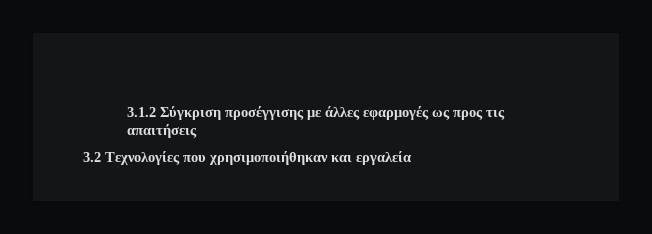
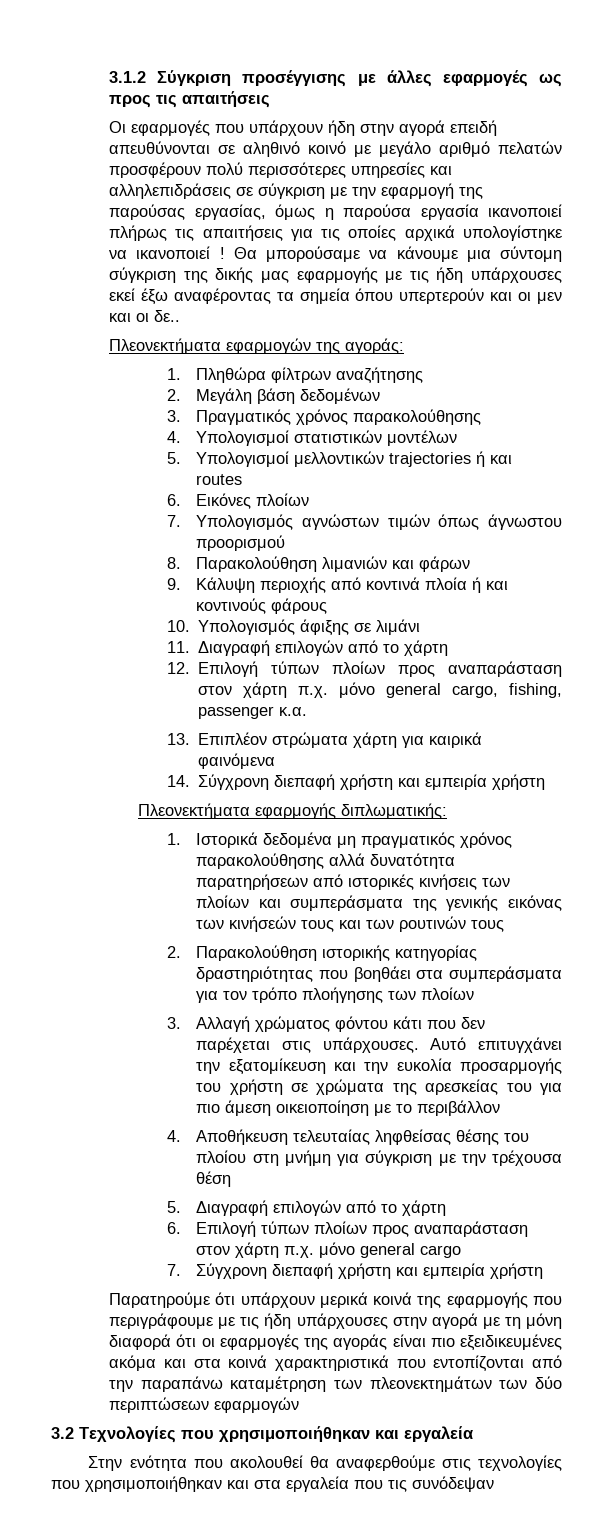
+ Οι εφαρμογές που υπάρχουν ήδη στην αγορά επειδή απευθύνονται σε αληθινό κοινό με μεγάλο αριθμό πελατών προσφέρουν πολύ περισσότερες υπηρεσίες και αλληλεπιδράσεις σε σύγκριση με την εφαρμογή της παρούσας εργασίας, όμως η παρούσα εργασία ικανοποιεί πλήρως τις απαιτήσεις για τις οποίες αρχικά υπολογίστηκε να ικανοποιεί ! Θα μπορούσαμε να κάνουμε μια σύντομη σύγκριση της δικής μας εφαρμογής με τις ήδη υπάρχουσες εκεί έξω αναφέροντας τα σημεία όπου υπερτερούν και οι μεν και οι δε..
+ Πλεονεκτήματα εφαρμογών της αγοράς:
+ 1. Πληθώρα φίλτρων αναζήτησης
+ 2. Μεγάλη βάση δεδομένων
+ 3. Πραγματικός χρόνος παρακολούθησης
+ 4. Υπολογισμοί στατιστικών μοντέλων
+ 5. Υπολογισμοί μελλοντικών trajectories ή και routes
+ 6. Εικόνες πλοίων
+ 7. Υπολογισμός αγνώστων τιμών όπως άγνωστου προορισμού
+ 8. Παρακολούθηση λιμανιών και φάρων
+ 9. Κάλυψη περιοχής από κοντινά πλοία ή και κοντινούς φάρους
+ 10. Υπολογισμός άφιξης σε λιμάνι
+ 11. Διαγραφή επιλογών από το χάρτη
+ 12. Επιλογή τύπων πλοίων προς αναπαράσταση στον χάρτη π.χ. μόνο general cargo, fishing, passenger κ.α.
+ 13. Επιπλέον στρώματα χάρτη για καιρικά φαινόμενα
+ 14. Σύγχρονη διεπαφή χρήστη και εμπειρία χρήστη
+ Πλεονεκτήματα εφαρμογής διπλωματικής:
+ 1. Ιστορικά δεδομένα μη πραγματικός χρόνος παρακολούθησης αλλά δυνατότητα παρατηρήσεων από ιστορικές κινήσεις των πλοίων και συμπεράσματα της γενικής εικόνας των κινήσεών τους και των ρουτινών τους
+ 2. Παρακολούθηση ιστορικής κατηγορίας δραστηριότητας που βοηθάει στα συμπεράσματα για τον τρόπο πλοήγησης των πλοίων
+ 3. Αλλαγή χρώματος φόντου κάτι που δεν παρέχεται στις υπάρχουσες. Αυτό επιτυγχάνει την εξατομίκευση και την ευκολία προσαρμογής του χρήστη σε χρώματα της αρεσκείας του για πιο άμεση οικειοποίηση με το περιβάλλον
+ 4. Αποθήκευση τελευταίας ληφθείσας θέσης του πλοίου στη μνήμη για σύγκριση με την τρέχουσα θέση
+ 5. Διαγραφή επιλογών από το χάρτη
+ 6. Επιλογή τύπων πλοίων προς αναπαράσταση στον χάρτη π.χ. μόνο general cargo
+ 7. Σύγχρονη διεπαφή χρήστη και εμπειρία χρήστη
+ Παρατηρούμε ότι υπάρχουν μερικά κοινά της εφαρμογής που περιγράφουμε με τις ήδη υπάρχουσες στην αγορά με τη μόνη διαφορά ότι οι εφαρμογές της αγοράς είναι πιο εξειδικευμένες ακόμα και στα κοινά χαρακτηριστικά που εντοπίζονται από την παραπάνω καταμέτρηση των πλεονεκτημάτων των δύο περιπτώσεων εφαρμογών
+ Στην ενότητα που ακολουθεί θα αναφερθούμε στις τεχνολογίες που χρησιμοποιήθηκαν και στα εργαλεία που τις συνόδεψαν

